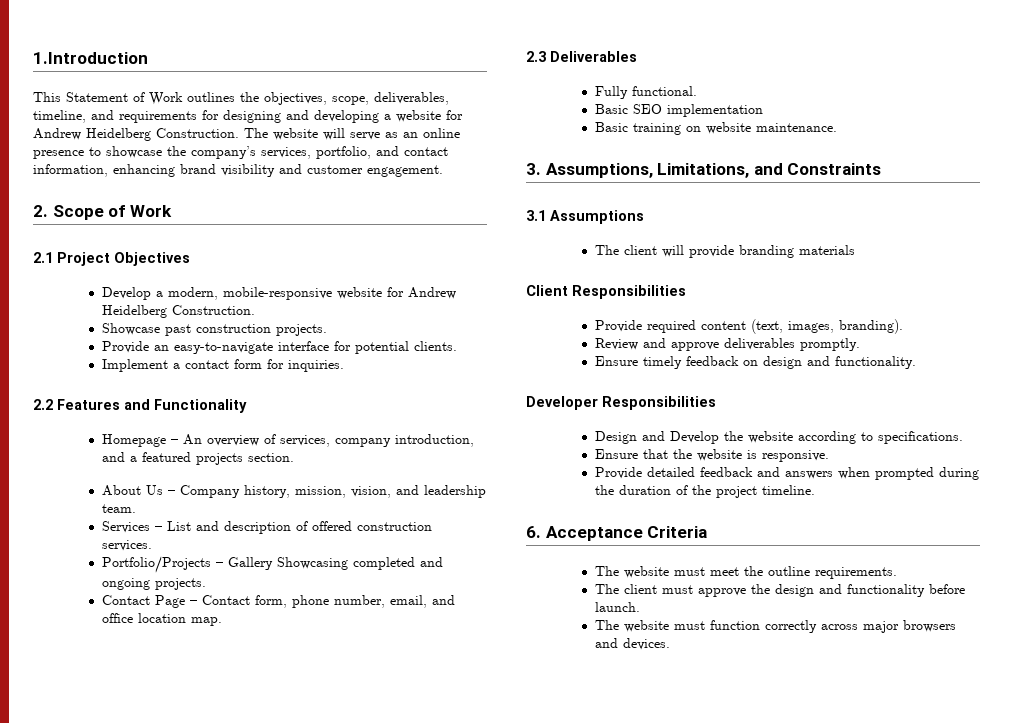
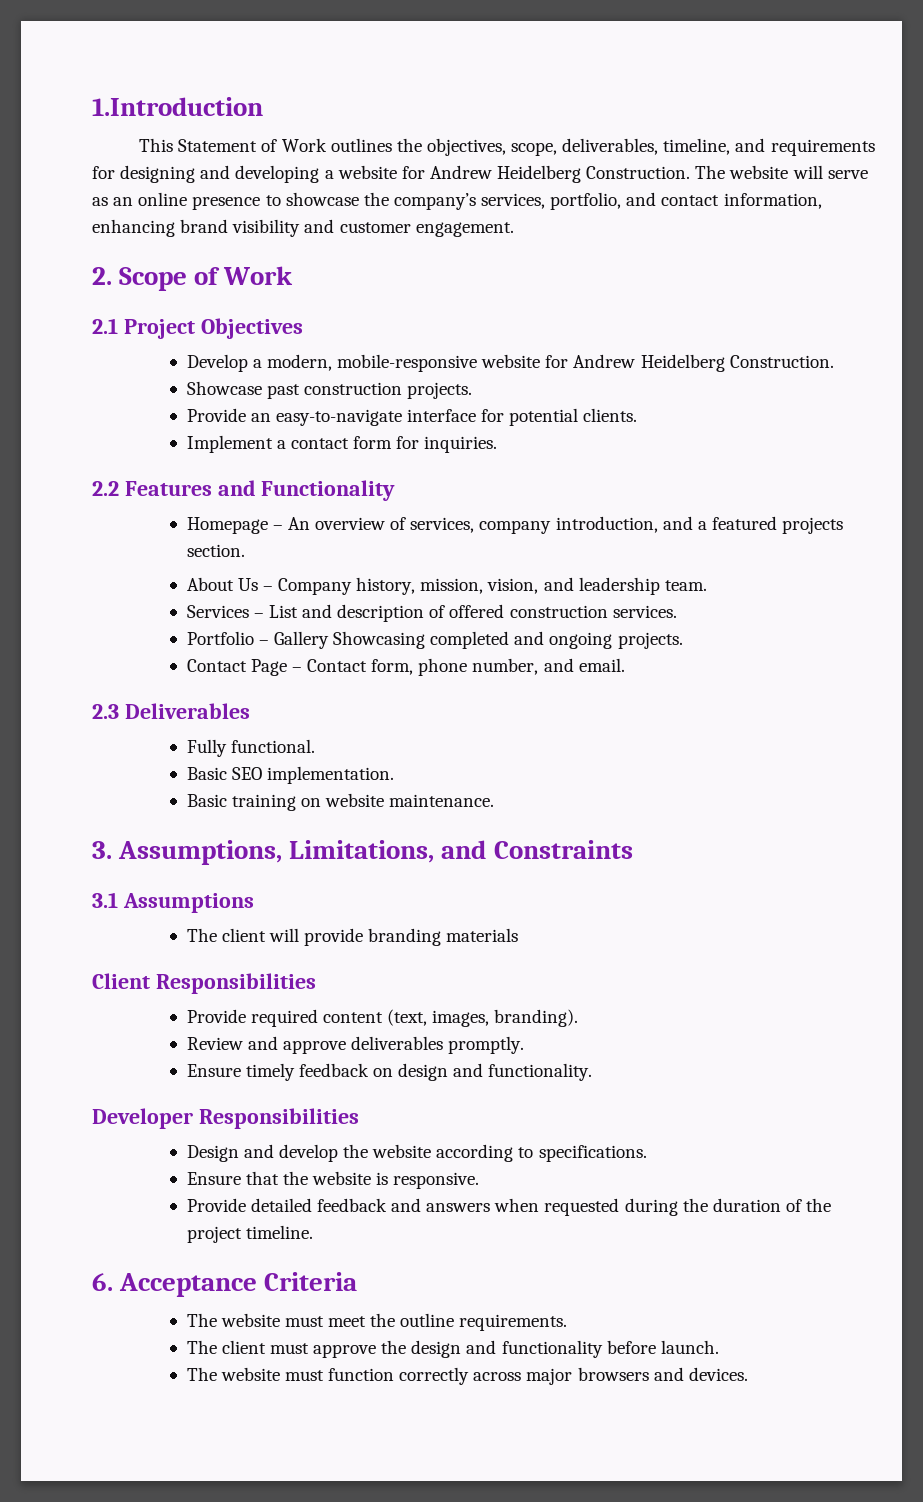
- Portfolio/Projects – Gallery Showcasing completed and ongoing projects.
+ Portfolio – Gallery Showcasing completed and ongoing projects.
- Contact Page – Contact form, phone number, email, and office location map.
+ Contact Page – Contact form, phone number, and email.
- Basic SEO implementation
+ Basic SEO implementation.
- Design and Develop the website according to specifications.
+ Design and develop the website according to specifications.
- Provide detailed feedback and answers when prompted during the duration of the project timeline.
+ Provide detailed feedback and answers when requested during the duration of the project timeline.

